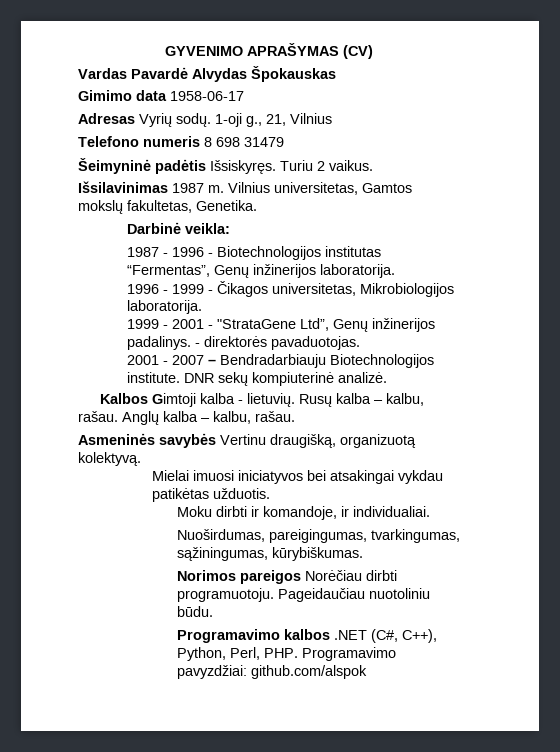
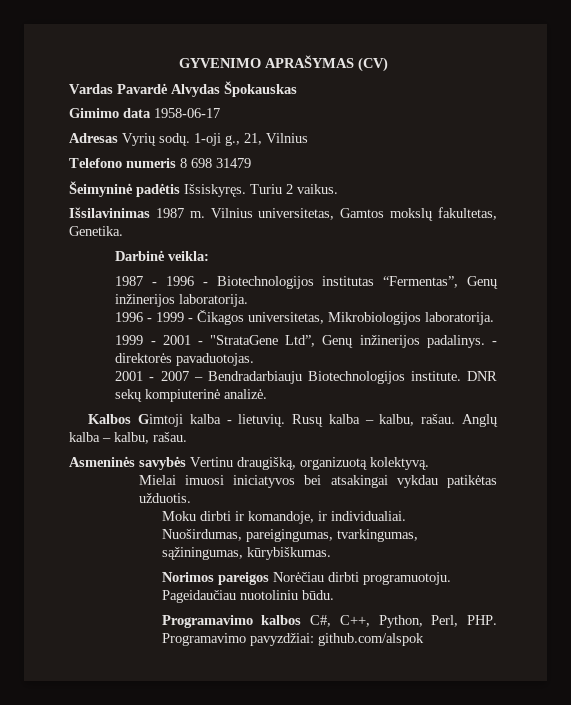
- Programavimo kalbos .NET (C#, C++), Python, Perl, PHP. Programavimo pavyzdžiai: github.com/alspok
+ Programavimo kalbos C#, C++, Python, Perl, PHP. Programavimo pavyzdžiai: github.com/alspok

